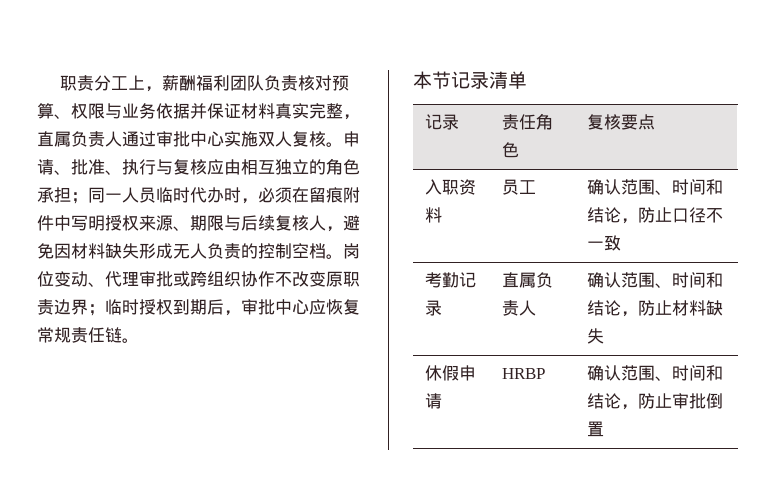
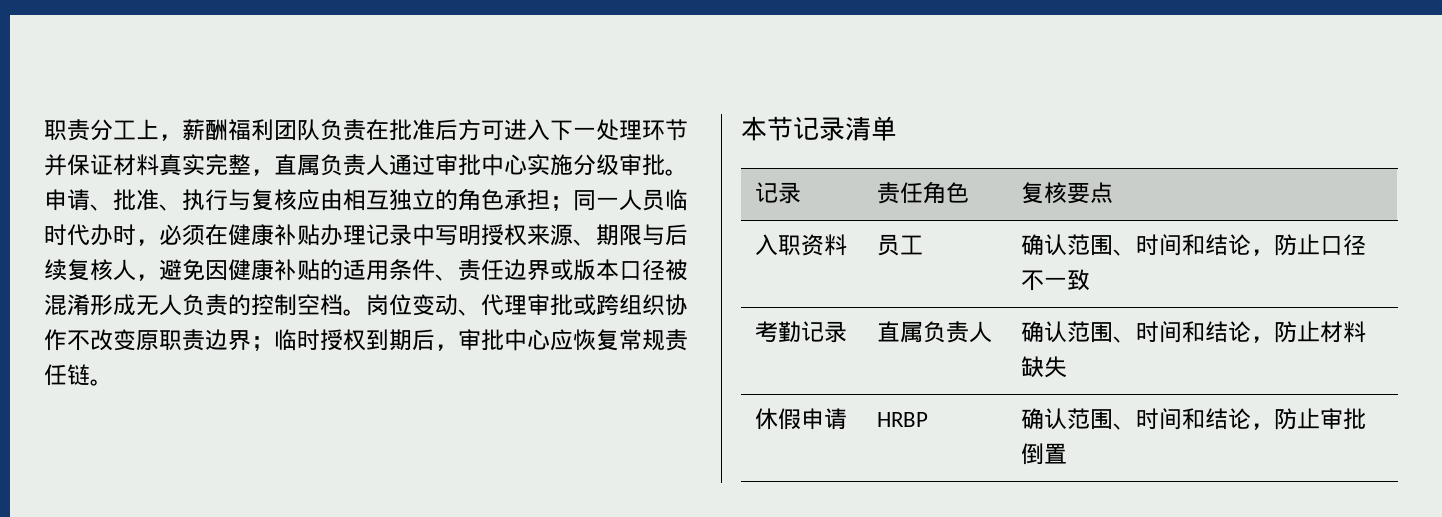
- 职责分工上，薪酬福利团队负责核对预算、权限与业务依据并保证材料真实完整，直属负责人通过审批中心实施双人复核。
+ 职责分工上，薪酬福利团队负责在批准后方可进入下一处理环节并保证材料真实完整，直属负责人通过审批中心实施分级审批。
- 申请、批准、执行与复核应由相互独立的角色承担；同一人员临时代办时，必须在留痕附件中写明授权来源、期限与后续复核人，避免因材料缺失形成无人负责的控制空档。
+ 申请、批准、执行与复核应由相互独立的角色承担；同一人员临时代办时，必须在健康补贴办理记录中写明授权来源、期限与后续复核人，避免因健康补贴的适用条件、责任边界或版本口径被混淆形成无人负责的控制空档。

